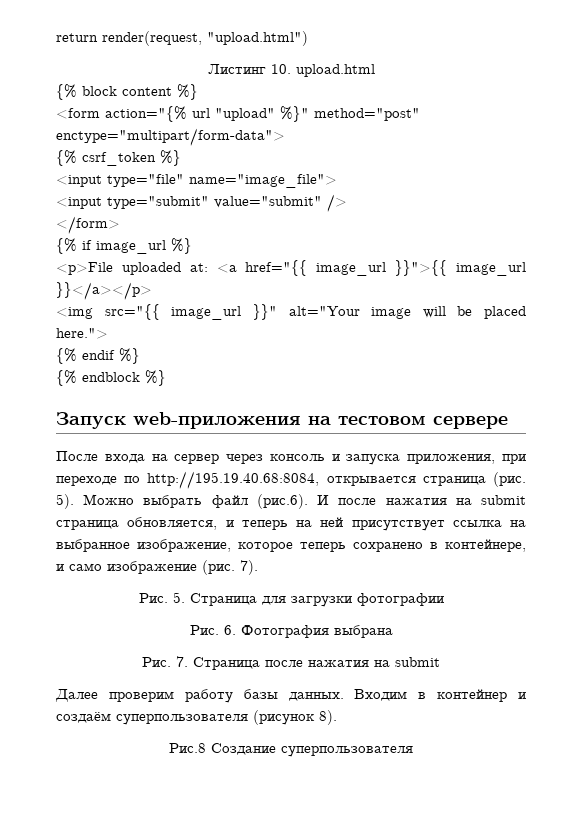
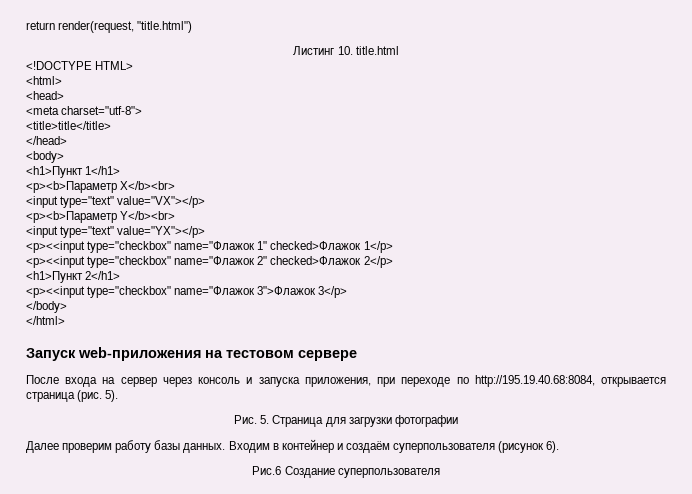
- return render(request, "upload.html")
+ return render(request, "title.html")
- Листинг 10. upload.html
- {% block content %}
- <form action="{% url "upload" %}" method="post" enctype="multipart/form-data">
- {% csrf_token %}
- <input type="file" name="image_file">
- <input type="submit" value="submit" />
- </form>
- {% if image_url %}
- <p>File uploaded at: <a href="{{ image_url }}">{{ image_url }}</a></p>
- <img src="{{ image_url }}" alt="Your image will be placed here.">
- {% endif %}
- {% endblock %}
+ Листинг 10. title.html
+ <!DOCTYPE HTML>
+ <html>
+ <head>
+ <meta charset="utf-8">
+ <title>title</title>
+ </head>
+ <body>
+ <h1>Пункт 1</h1>
+ <p><b>Параметр X</b><br>
+ <input type="text" value="VX"></p>
+ <p><b>Параметр Y</b><br>
+ <input type="text" value="YX"></p>
+ <p><<input type="checkbox" name="Флажок 1" checked>Флажок 1</p>
+ <p><<input type="checkbox" name="Флажок 2" checked>Флажок 2</p>
+ <h1>Пункт 2</h1>
+ <p><<input type="checkbox" name="Флажок 3">Флажок 3</p>
+ </body>
+ </html>
- Можно выбрать файл (рис.6). И после нажатия на submit страница обновляется, и теперь на ней присутствует ссылка на выбранное изображение, которое теперь сохранено в контейнере, и само изображение (рис. 7).
- Рис. 6. Фотография выбрана
- Рис. 7. Страница после нажатия на submit
- Входим в контейнер и создаём суперпользователя (рисунок 8).
- Рис.8 Создание суперпользователя
+ Входим в контейнер и создаём суперпользователя (рисунок 6).
+ Рис.6 Создание суперпользователя

